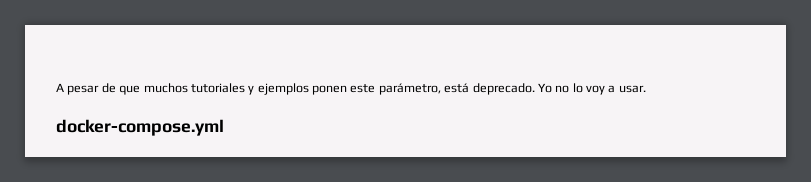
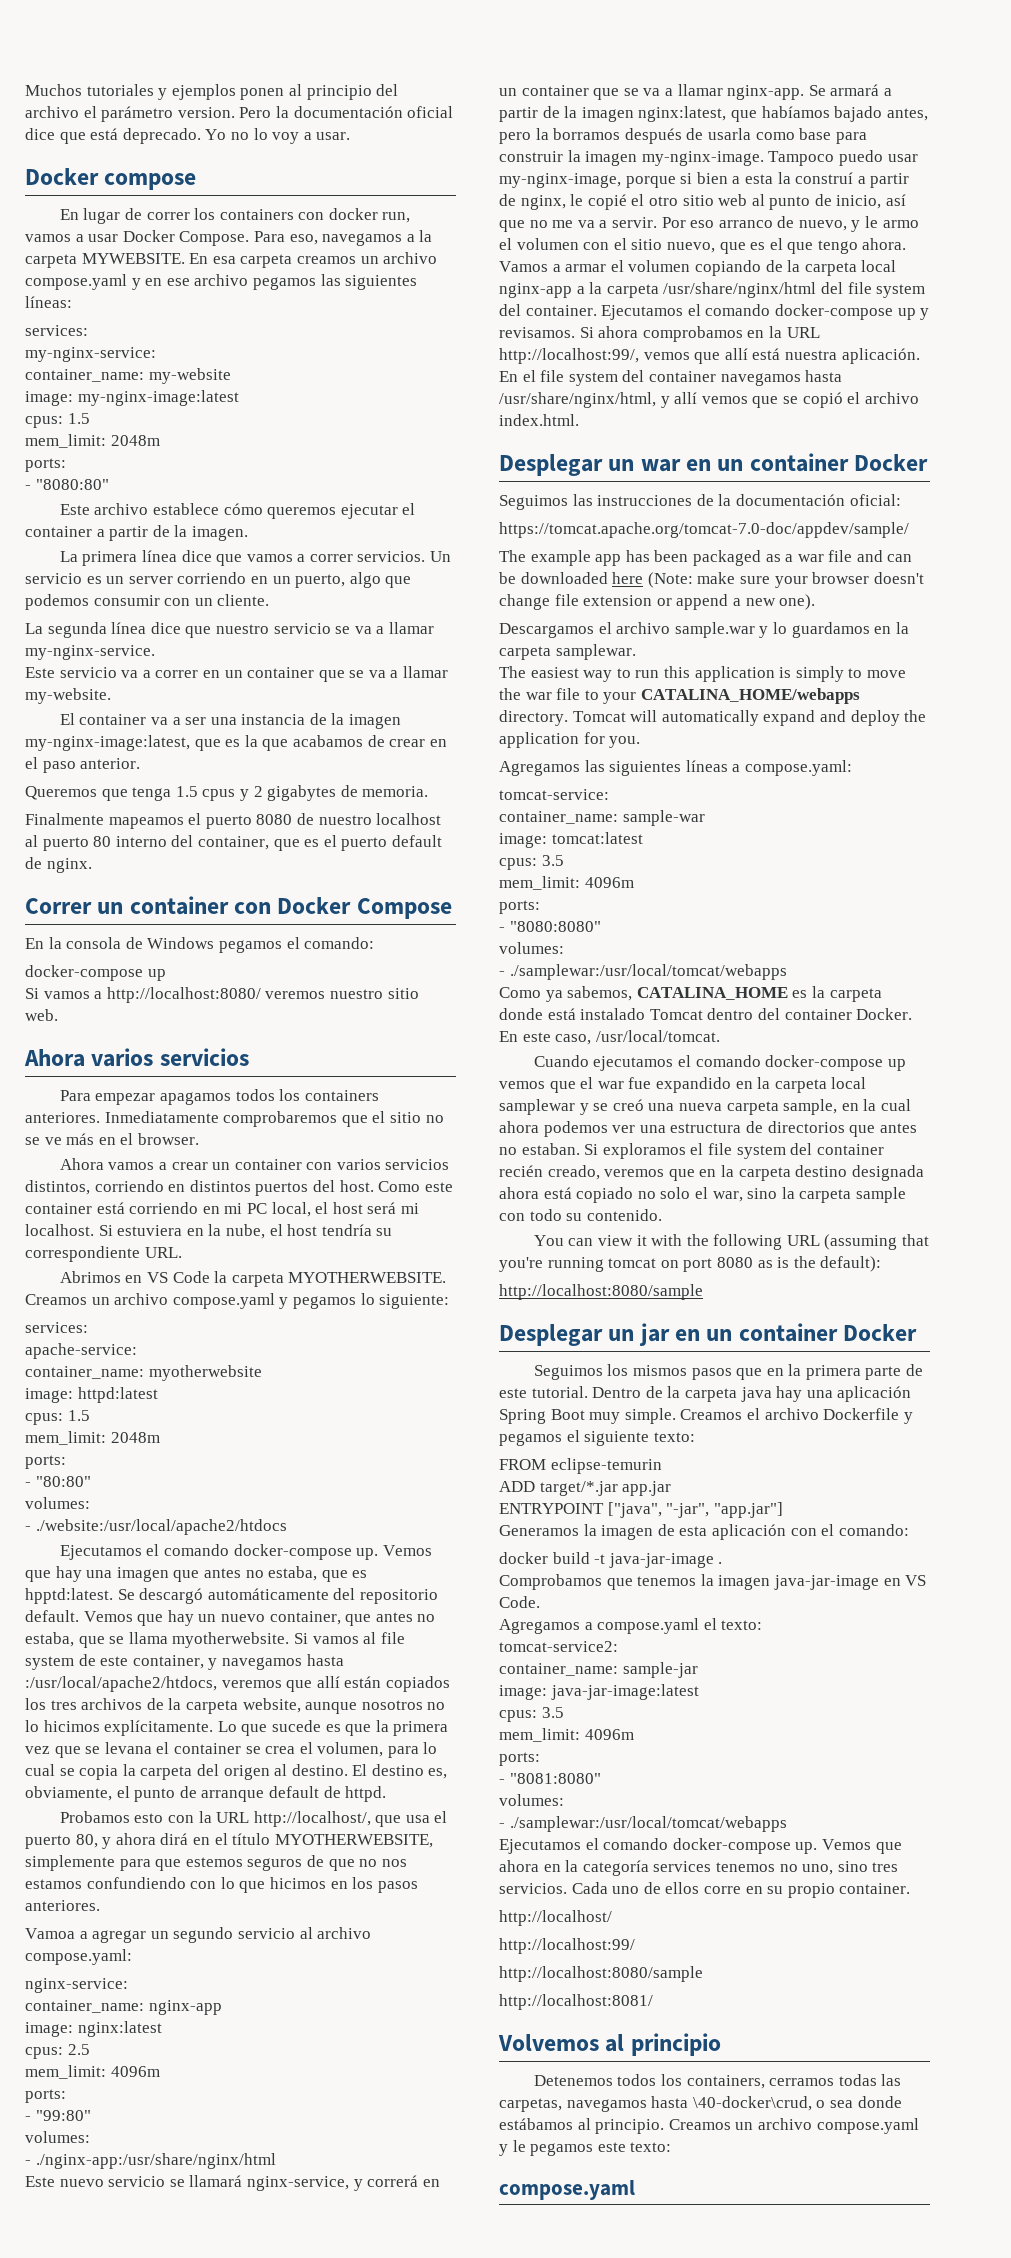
- A pesar de que muchos tutoriales y ejemplos ponen este parámetro, está deprecado.
+ Muchos tutoriales y ejemplos ponen al principio del archivo el parámetro version. Pero la documentación oficial dice que está deprecado.
- docker-compose.yml
+ Docker compose
+ En lugar de correr los containers con docker run, vamos a usar Docker Compose. Para eso, navegamos a la carpeta MYWEBSITE. En esa carpeta creamos un archivo compose.yaml y en ese archivo pegamos las siguientes líneas:
+ services:
+ my-nginx-service:
+ container_name: my-website
+ image: my-nginx-image:latest
+ cpus: 1.5
+ mem_limit: 2048m
+ ports:
+ - "8080:80"
+ Este archivo establece cómo queremos ejecutar el container a partir de la imagen.
+ La primera línea dice que vamos a correr servicios. Un servicio es un server corriendo en un puerto, algo que podemos consumir con un cliente.
+ La segunda línea dice que nuestro servicio se va a llamar my-nginx-service.
+ Este servicio va a correr en un container que se va a llamar my-website.
+ El container va a ser una instancia de la imagen my-nginx-image:latest, que es la que acabamos de crear en el paso anterior.
+ Queremos que tenga 1.5 cpus y 2 gigabytes de memoria.
+ Finalmente mapeamos el puerto 8080 de nuestro localhost al puerto 80 interno del container, que es el puerto default de nginx.
+ Correr un container con Docker Compose
+ En la consola de Windows pegamos el comando:
+ docker-compose up
+ Si vamos a http://localhost:8080/ veremos nuestro sitio web.
+ Ahora varios servicios
+ Para empezar apagamos todos los containers anteriores. Inmediatamente comprobaremos que el sitio no se ve más en el browser.
+ Ahora vamos a crear un container con varios servicios distintos, corriendo en distintos puertos del host. Como este container está corriendo en mi PC local, el host será mi localhost. Si estuviera en la nube, el host tendría su correspondiente URL.
+ Abrimos en VS Code la carpeta MYOTHERWEBSITE. Creamos un archivo compose.yaml y pegamos lo siguiente:
+ services:
+ apache-service:
+ container_name: myotherwebsite
+ image: httpd:latest
+ cpus: 1.5
+ mem_limit: 2048m
+ ports:
+ - "80:80"
+ volumes:
+ - ./website:/usr/local/apache2/htdocs
+ Ejecutamos el comando docker-compose up. Vemos que hay una imagen que antes no estaba, que es hpptd:latest. Se descargó automáticamente del repositorio default. Vemos que hay un nuevo container, que antes no estaba, que se llama myotherwebsite. Si vamos al file system de este container, y navegamos hasta :/usr/local/apache2/htdocs, veremos que allí están copiados los tres archivos de la carpeta website, aunque nosotros no lo hicimos explícitamente. Lo que sucede es que la primera vez que se levana el container se crea el volumen, para lo cual se copia la carpeta del origen al destino. El destino es, obviamente, el punto de arranque default de httpd.
+ Probamos esto con la URL http://localhost/, que usa el puerto 80, y ahora dirá en el título MYOTHERWEBSITE, simplemente para que estemos seguros de que no nos estamos confundiendo con lo que hicimos en los pasos anteriores.
+ Vamoa a agregar un segundo servicio al archivo compose.yaml:
+ nginx-service:
+ container_name: nginx-app
+ image: nginx:latest
+ cpus: 2.5
+ mem_limit: 4096m
+ ports:
+ - "99:80"
+ volumes:
+ - ./nginx-app:/usr/share/nginx/html
+ Este nuevo servicio se llamará nginx-service, y correrá en un container que se va a llamar nginx-app. Se armará a partir de la imagen nginx:latest, que habíamos bajado antes, pero la borramos después de usarla como base para construir la imagen my-nginx-image. Tampoco puedo usar my-nginx-image, porque si bien a esta la construí a partir de nginx, le copié el otro sitio web al punto de inicio, así que no me va a servir. Por eso arranco de nuevo, y le armo el volumen con el sitio nuevo, que es el que tengo ahora. Vamos a armar el volumen copiando de la carpeta local nginx-app a la carpeta /usr/share/nginx/html del file system del container. Ejecutamos el comando docker-compose up y revisamos. Si ahora comprobamos en la URL http://localhost:99/, vemos que allí está nuestra aplicación. En el file system del container navegamos hasta /usr/share/nginx/html, y allí vemos que se copió el archivo index.html.
+ Desplegar un war en un container Docker
+ Seguimos las instrucciones de la documentación oficial:
+ https://tomcat.apache.org/tomcat-7.0-doc/appdev/sample/
+ The example app has been packaged as a war file and can be downloaded here (Note: make sure your browser doesn't change file extension or append a new one).
+ Descargamos el archivo sample.war y lo guardamos en la carpeta samplewar.
+ The easiest way to run this application is simply to move the war file to your CATALINA_HOME/webapps directory. Tomcat will automatically expand and deploy the application for you.
+ Agregamos las siguientes líneas a compose.yaml:
+ tomcat-service:
+ container_name: sample-war
+ image: tomcat:latest
+ cpus: 3.5
+ mem_limit: 4096m
+ ports:
+ - "8080:8080"
+ volumes:
+ - ./samplewar:/usr/local/tomcat/webapps
+ Como ya sabemos, CATALINA_HOME es la carpeta donde está instalado Tomcat dentro del container Docker. En este caso, /usr/local/tomcat.
+ Cuando ejecutamos el comando docker-compose up vemos que el war fue expandido en la carpeta local samplewar y se creó una nueva carpeta sample, en la cual ahora podemos ver una estructura de directorios que antes no estaban. Si exploramos el file system del container recién creado, veremos que en la carpeta destino designada ahora está copiado no solo el war, sino la carpeta sample con todo su contenido.
+ You can view it with the following URL (assuming that you're running tomcat on port 8080 as is the default):
+ http://localhost:8080/sample
+ Desplegar un jar en un container Docker
+ Seguimos los mismos pasos que en la primera parte de este tutorial. Dentro de la carpeta java hay una aplicación Spring Boot muy simple. Creamos el archivo Dockerfile y pegamos el siguiente texto:
+ FROM eclipse-temurin
+ ADD target/*.jar app.jar
+ ENTRYPOINT ["java", "-jar", "app.jar"]
+ Generamos la imagen de esta aplicación con el comando:
+ docker build -t java-jar-image .
+ Comprobamos que tenemos la imagen java-jar-image en VS Code.
+ Agregamos a compose.yaml el texto:
+ tomcat-service2:
+ container_name: sample-jar
+ image: java-jar-image:latest
+ cpus: 3.5
+ mem_limit: 4096m
+ ports:
+ - "8081:8080"
+ volumes:
+ - ./samplewar:/usr/local/tomcat/webapps
+ Ejecutamos el comando docker-compose up. Vemos que ahora en la categoría services tenemos no uno, sino tres servicios. Cada uno de ellos corre en su propio container.
+ http://localhost/
+ http://localhost:99/
+ http://localhost:8080/sample
+ http://localhost:8081/
+ Volvemos al principio
+ Detenemos todos los containers, cerramos todas las carpetas, navegamos hasta \40-docker\crud, o sea donde estábamos al principio. Creamos un archivo compose.yaml y le pegamos este texto:
+ compose.yaml

